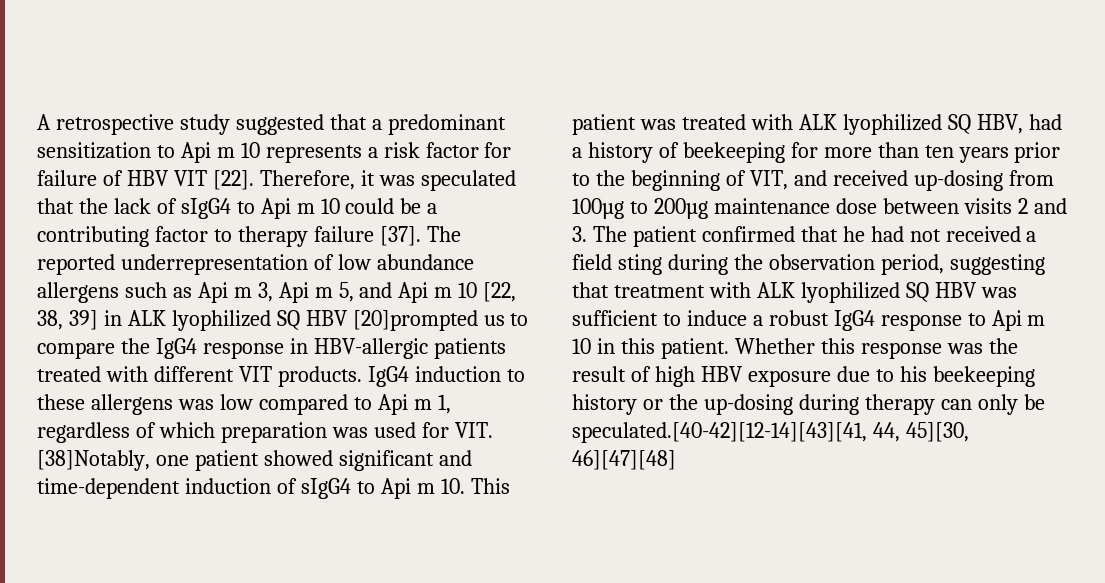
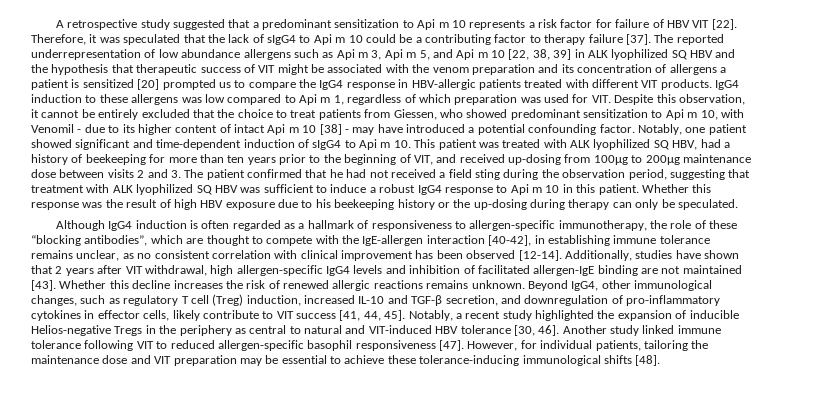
- The reported underrepresentation of low abundance allergens such as Api m 3, Api m 5, and Api m 10 [22, 38, 39] in ALK lyophilized SQ HBV [20]prompted us to compare the IgG4 response in HBV-allergic patients treated with different VIT products.
+ The reported underrepresentation of low abundance allergens such as Api m 3, Api m 5, and Api m 10 [22, 38, 39] in ALK lyophilized SQ HBV and the hypothesis that therapeutic success of VIT might be associated with the venom preparation and its concentration of allergens a patient is sensitized [20] prompted us to compare the IgG4 response in HBV-allergic patients treated with different VIT products.
- IgG4 induction to these allergens was low compared to Api m 1, regardless of which preparation was used for VIT. [38]Notably, one patient showed significant and time-dependent induction of sIgG4 to Api m 10. This patient was treated with ALK lyophilized SQ HBV, had a history of beekeeping for more than ten years prior to the beginning of VIT, and received up-dosing from 100µg to 200µg maintenance dose between visits 2 and 3. The patient confirmed that he had not received a field sting during the observation period, suggesting that treatment with ALK lyophilized SQ HBV was sufficient to induce a robust IgG4 response to Api m 10 in this patient.
+ IgG4 induction to these allergens was low compared to Api m 1, regardless of which preparation was used for VIT. Despite this observation, it cannot be entirely excluded that the choice to treat patients from Giessen, who showed predominant sensitization to Api m 10, with Venomil - due to its higher content of intact Api m 10 [38] - may have introduced a potential confounding factor. Notably, one patient showed significant and time-dependent induction of sIgG4 to Api m 10. This patient was treated with ALK lyophilized SQ HBV, had a history of beekeeping for more than ten years prior to the beginning of VIT, and received up-dosing from 100µg to 200µg maintenance dose between visits 2 and 3. The patient confirmed that he had not received a field sting during the observation period, suggesting that treatment with ALK lyophilized SQ HBV was sufficient to induce a robust IgG4 response to Api m 10 in this patient.
- Whether this response was the result of high HBV exposure due to his beekeeping history or the up-dosing during therapy can only be speculated.[40-42][12-14][43][41, 44, 45][30, 46][47][48]
+ Whether this response was the result of high HBV exposure due to his beekeeping history or the up-dosing during therapy can only be speculated.
+ Although IgG4 induction is often regarded as a hallmark of responsiveness to allergen-specific immunotherapy, the role of these “blocking antibodies”, which are thought to compete with the IgE-allergen interaction [40-42], in establishing immune tolerance remains unclear, as no consistent correlation with clinical improvement has been observed [12-14]. Additionally, studies have shown that 2 years after VIT withdrawal, high allergen-specific IgG4 levels and inhibition of facilitated allergen-IgE binding are not maintained [43]. Whether this decline increases the risk of renewed allergic reactions remains unknown. Beyond IgG4, other immunological changes, such as regulatory T cell (Treg) induction, increased IL-10 and TGF-β secretion, and downregulation of pro-inflammatory cytokines in effector cells, likely contribute to VIT success [41, 44, 45]. Notably, a recent study highlighted the expansion of inducible Helios-negative Tregs in the periphery as central to natural and VIT-induced HBV tolerance [30, 46]. Another study linked immune tolerance following VIT to reduced allergen-specific basophil responsiveness [47]. However, for individual patients, tailoring the maintenance dose and VIT preparation may be essential to achieve these tolerance-inducing immunological shifts [48].

